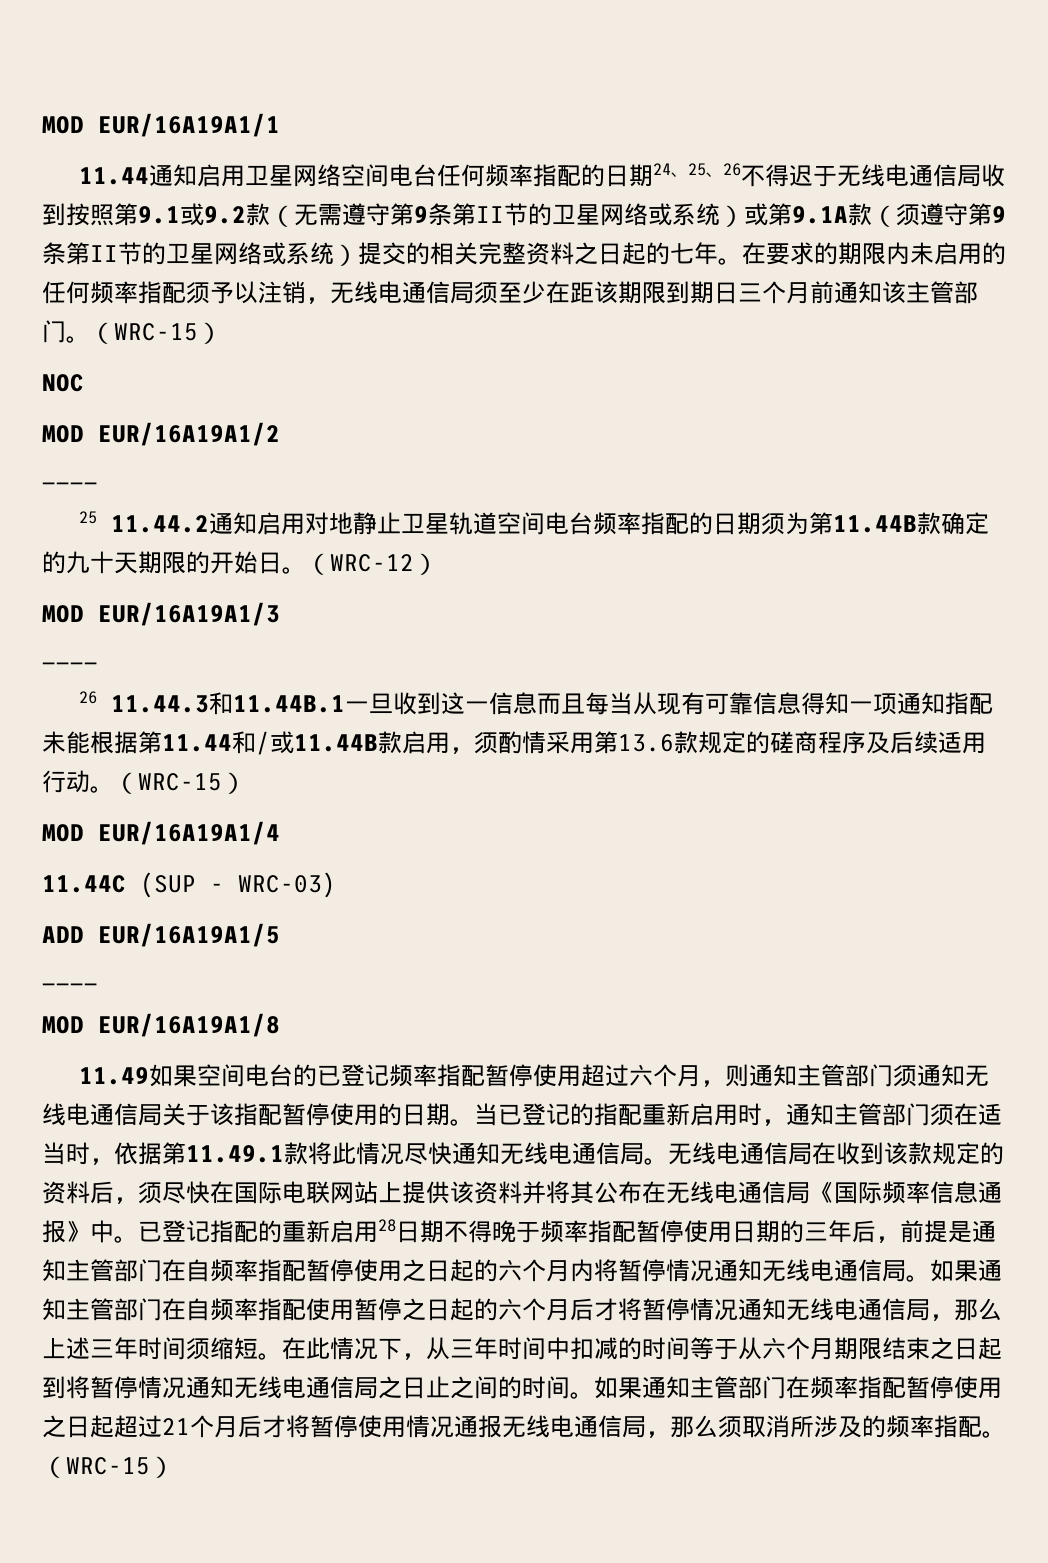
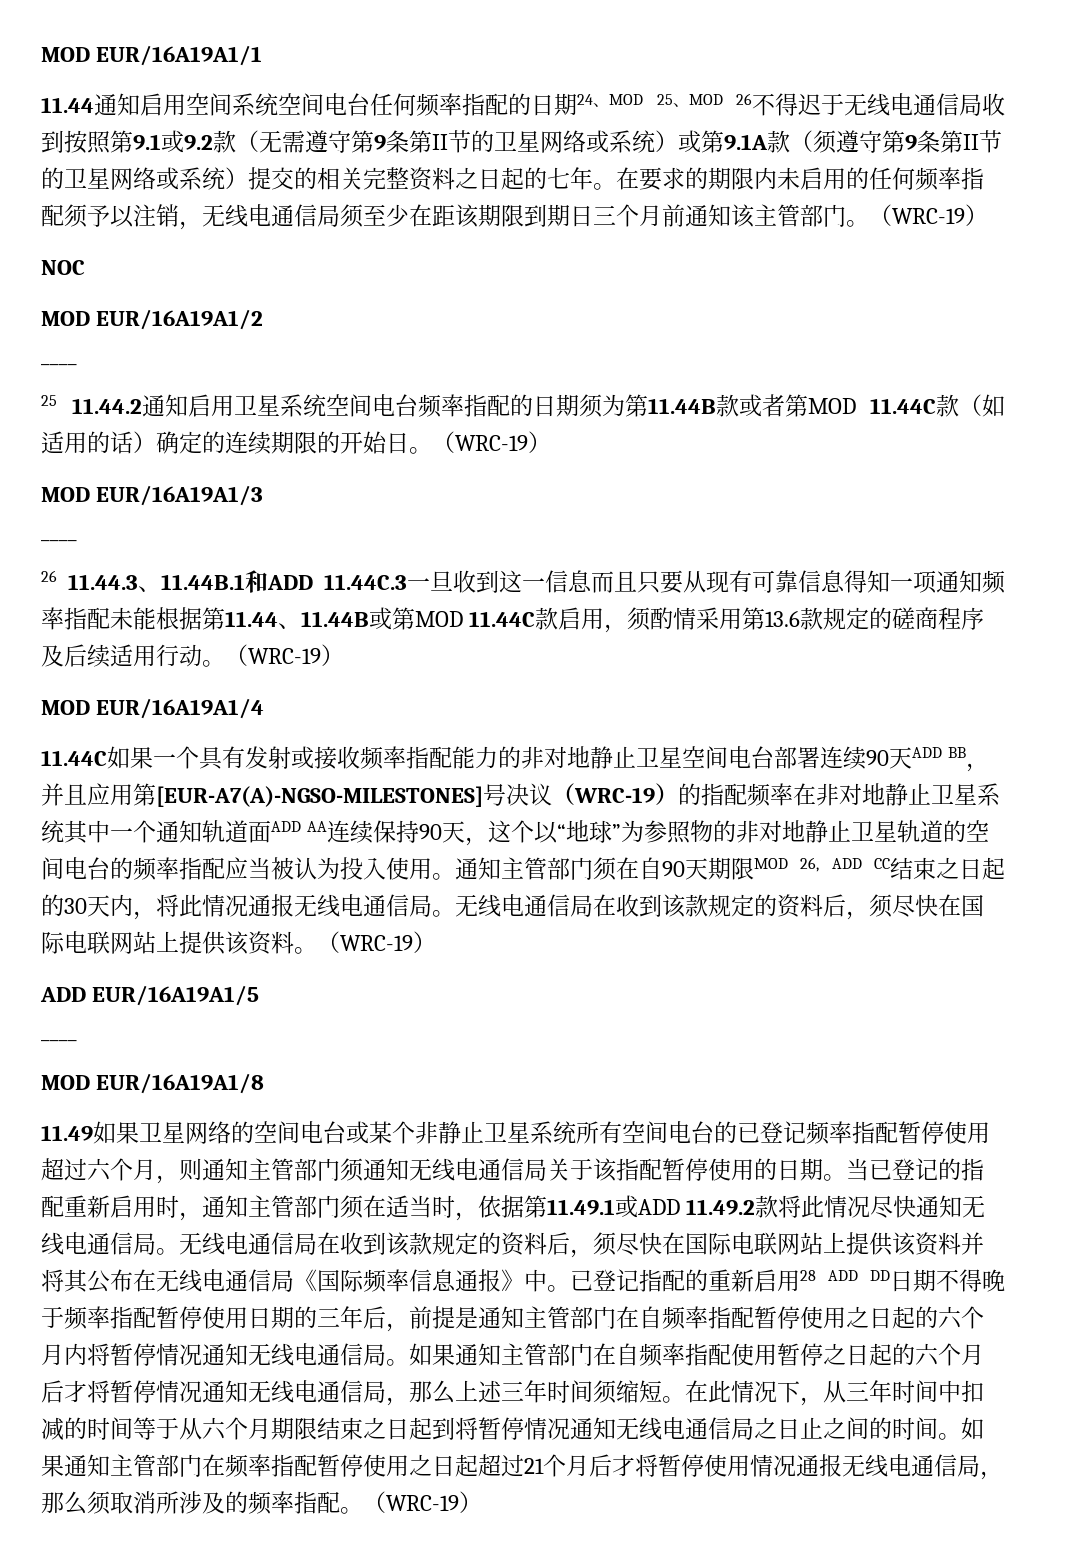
- 11.44通知启用卫星网络空间电台任何频率指配的日期24、25、26不得迟于无线电通信局收到按照第9.1或9.2款（无需遵守第9条第II节的卫星网络或系统）或第9.1A款（须遵守第9条第II节的卫星网络或系统）提交的相关完整资料之日起的七年。
+ 11.44通知启用空间系统空间电台任何频率指配的日期24、MOD 25、MOD 26不得迟于无线电通信局收到按照第9.1或9.2款（无需遵守第9条第II节的卫星网络或系统）或第9.1A款（须遵守第9条第II节的卫星网络或系统）提交的相关完整资料之日起的七年。
- 在要求的期限内未启用的任何频率指配须予以注销，无线电通信局须至少在距该期限到期日三个月前通知该主管部门。（WRC-15）
+ 在要求的期限内未启用的任何频率指配须予以注销，无线电通信局须至少在距该期限到期日三个月前通知该主管部门。（WRC-19）
- 25 11.44.2通知启用对地静止卫星轨道空间电台频率指配的日期须为第11.44B款确定的九十天期限的开始日。（WRC-12）
+ 25 11.44.2通知启用卫星系统空间电台频率指配的日期须为第11.44B款或者第MOD 11.44C款（如适用的话）确定的连续期限的开始日。（WRC-19）
- 26 11.44.3和11.44B.1一旦收到这一信息而且每当从现有可靠信息得知一项通知指配未能根据第11.44和/或11.44B款启用，须酌情采用第13.6款规定的磋商程序及后续适用行动。（WRC-15）
+ 26 11.44.3、11.44B.1和ADD 11.44C.3一旦收到这一信息而且只要从现有可靠信息得知一项通知频率指配未能根据第11.44、11.44B或第MOD 11.44C款启用，须酌情采用第13.6款规定的磋商程序及后续适用行动。（WRC-19）
- 11.44C (SUP - WRC-03)
+ 11.44C如果一个具有发射或接收频率指配能力的非对地静止卫星空间电台部署连续90天ADD BB，并且应用第[EUR-A7(A)-NGSO-MILESTONES]号决议（WRC-19）的指配频率在非对地静止卫星系统其中一个通知轨道面ADD AA连续保持90天，这个以“地球”为参照物的非对地静止卫星轨道的空间电台的频率指配应当被认为投入使用。通知主管部门须在自90天期限MOD 26, ADD CC结束之日起的30天内，将此情况通报无线电通信局。无线电通信局在收到该款规定的资料后，须尽快在国际电联网站上提供该资料。（WRC-19）
- 11.49如果空间电台的已登记频率指配暂停使用超过六个月，则通知主管部门须通知无线电通信局关于该指配暂停使用的日期。
+ 11.49如果卫星网络的空间电台或某个非静止卫星系统所有空间电台的已登记频率指配暂停使用超过六个月，则通知主管部门须通知无线电通信局关于该指配暂停使用的日期。
- 当已登记的指配重新启用时，通知主管部门须在适当时，依据第11.49.1款将此情况尽快通知无线电通信局。
+ 当已登记的指配重新启用时，通知主管部门须在适当时，依据第11.49.1或ADD 11.49.2款将此情况尽快通知无线电通信局。
- 已登记指配的重新启用28日期不得晚于频率指配暂停使用日期的三年后，前提是通知主管部门在自频率指配暂停使用之日起的六个月内将暂停情况通知无线电通信局。
+ 已登记指配的重新启用28 ADD DD日期不得晚于频率指配暂停使用日期的三年后，前提是通知主管部门在自频率指配暂停使用之日起的六个月内将暂停情况通知无线电通信局。
- 如果通知主管部门在频率指配暂停使用之日起超过21个月后才将暂停使用情况通报无线电通信局，那么须取消所涉及的频率指配。（WRC-15）
+ 如果通知主管部门在频率指配暂停使用之日起超过21个月后才将暂停使用情况通报无线电通信局，那么须取消所涉及的频率指配。（WRC-19）

